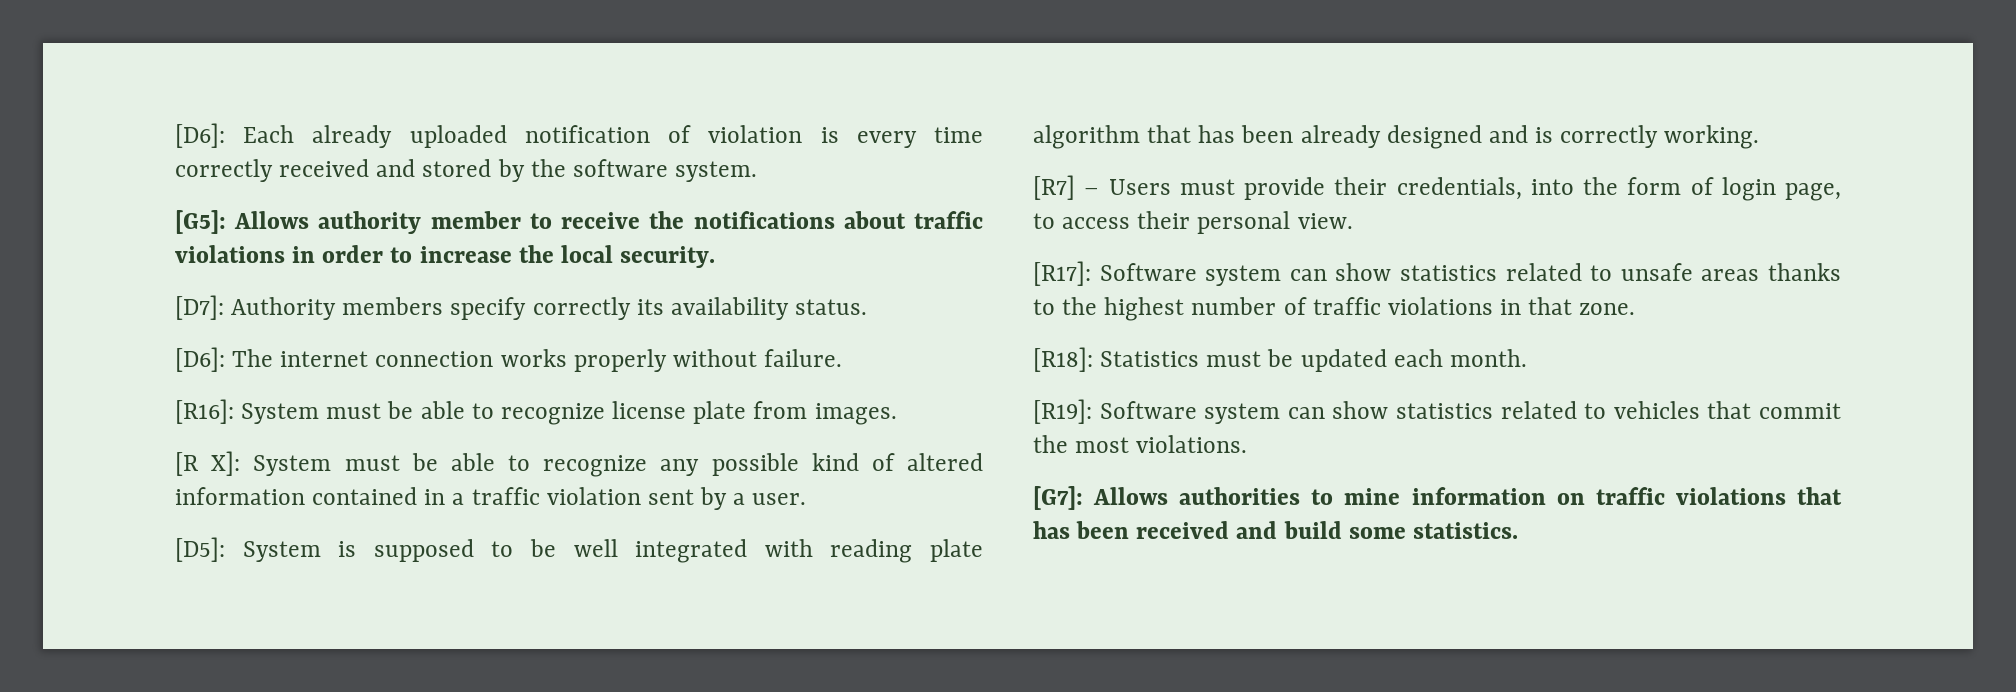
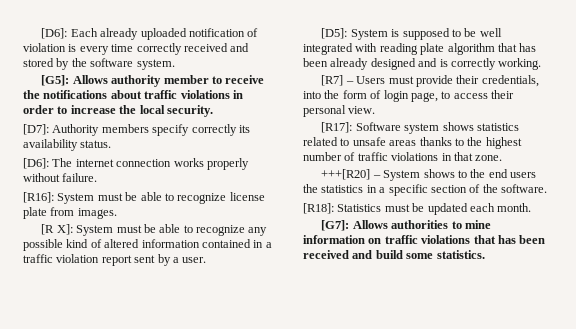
- [R X]: System must be able to recognize any possible kind of altered information contained in a traffic violation sent by a user.
+ [R X]: System must be able to recognize any possible kind of altered information contained in a traffic violation report sent by a user.
- [R17]: Software system can show statistics related to unsafe areas thanks to the highest number of traffic violations in that zone.
+ [R17]: Software system shows statistics related to unsafe areas thanks to the highest number of traffic violations in that zone.
+ +++[R20] – System shows to the end users the statistics in a specific section of the software.
- [R19]: Software system can show statistics related to vehicles that commit the most violations.

